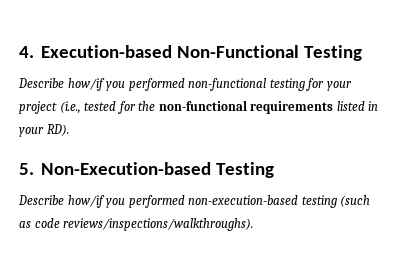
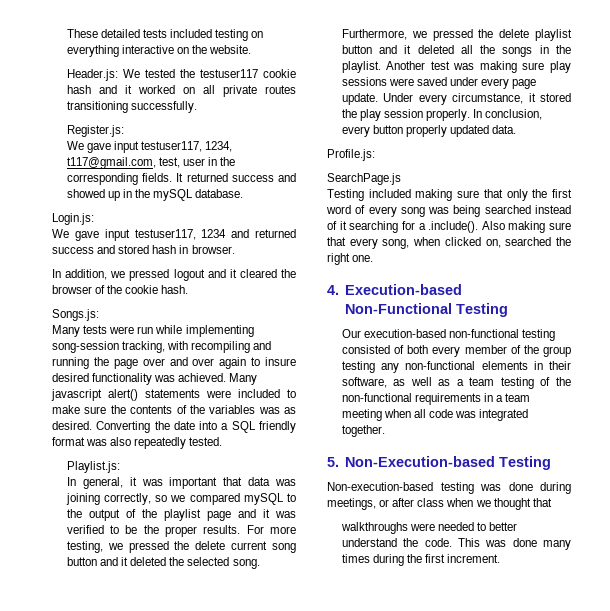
+ These detailed tests included testing on everything interactive on the website.
+ Header.js: We tested the testuser117 cookie hash and it worked on all private routes transitioning successfully.
+ Register.js:
+ We gave input testuser117, 1234, t117@gmail.com, test, user in the corresponding fields. It returned success and showed up in the mySQL database.
+ Login.js:
+ We gave input testuser117, 1234 and returned success and stored hash in browser.
+ In addition, we pressed logout and it cleared the browser of the cookie hash.
+ Songs.js:
+ Many tests were run while implementing song-session tracking, with recompiling and running the page over and over again to insure desired functionality was achieved. Many javascript alert() statements were included to make sure the contents of the variables was as desired. Converting the date into a SQL friendly format was also repeatedly tested.
+ Playlist.js:
+ In general, it was important that data was joining correctly, so we compared mySQL to the output of the playlist page and it was verified to be the proper results. For more testing, we pressed the delete current song button and it deleted the selected song. Furthermore, we pressed the delete playlist button and it deleted all the songs in the playlist. Another test was making sure play sessions were saved under every page update. Under every circumstance, it stored the play session properly. In conclusion, every button properly updated data.
+ Profile.js:
+ SearchPage.js
+ Testing included making sure that only the first word of every song was being searched instead of it searching for a .include(). Also making sure that every song, when clicked on, searched the right one.
  4. Execution-based Non-Functional Testing
- Describe how/if you performed non-functional testing for your project (i.e., tested for the non-functional requirements listed in your RD).
+ Our execution-based non-functional testing consisted of both every member of the group testing any non-functional elements in their software, as well as a team testing of the non-functional requirements in a team meeting when all code was integrated together.
  5. Non-Execution-based Testing
- Describe how/if you performed non-execution-based testing (such as code reviews/inspections/walkthroughs).
+ Non-execution-based testing was done during meetings, or after class when we thought that
+ walkthroughs were needed to better understand the code. This was done many times during the first increment.

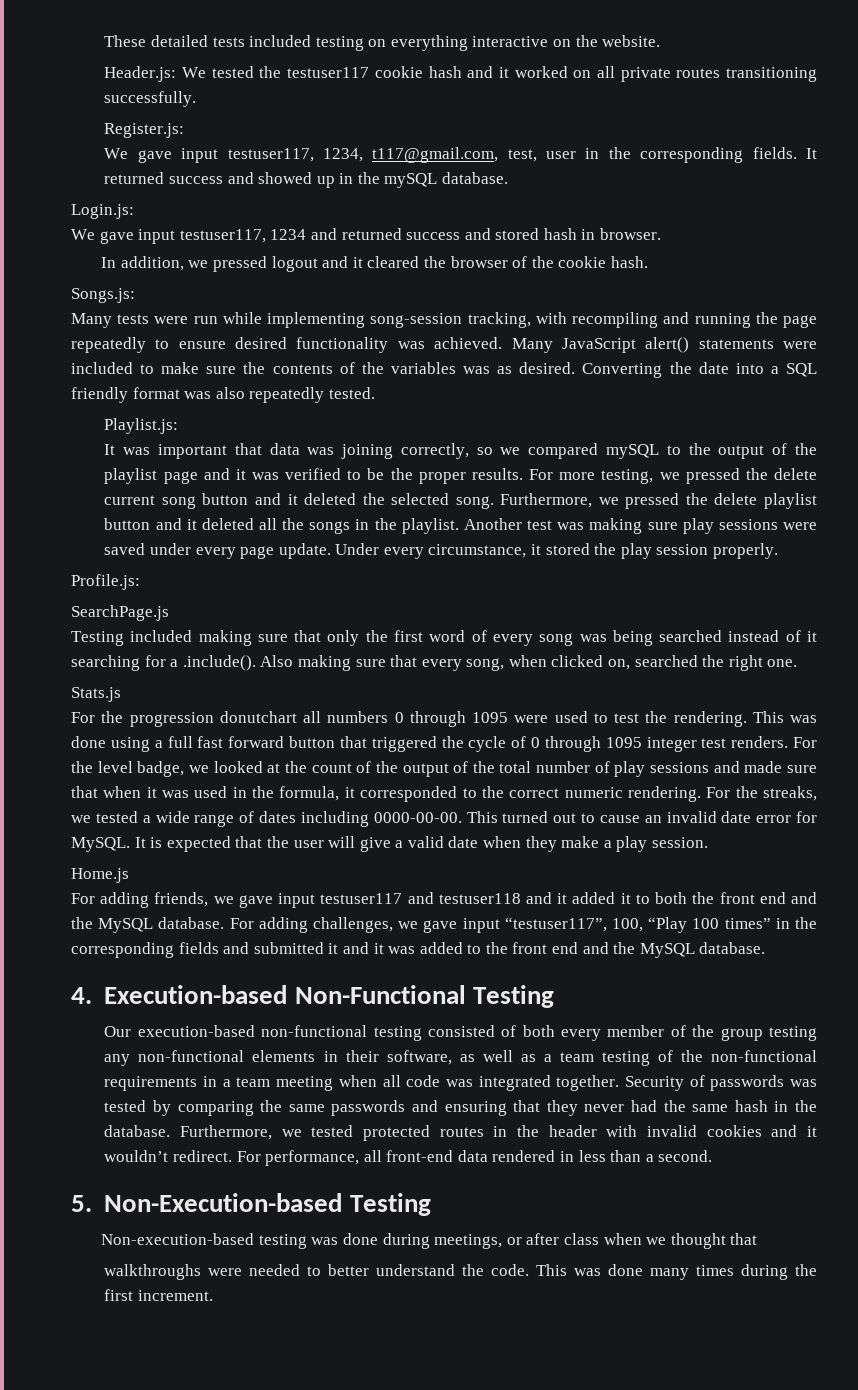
- Many tests were run while implementing song-session tracking, with recompiling and running the page over and over again to insure desired functionality was achieved.
+ Many tests were run while implementing song-session tracking, with recompiling and running the page repeatedly to ensure desired functionality was achieved.
- Many javascript alert() statements were included to make sure the contents of the variables was as desired.
+ Many JavaScript alert() statements were included to make sure the contents of the variables was as desired.
- In general, it was important that data was joining correctly, so we compared mySQL to the output of the playlist page and it was verified to be the proper results.
+ It was important that data was joining correctly, so we compared mySQL to the output of the playlist page and it was verified to be the proper results.
- In conclusion, every button properly updated data.
+ Stats.js
+ For the progression donutchart all numbers 0 through 1095 were used to test the rendering. This was done using a full fast forward button that triggered the cycle of 0 through 1095 integer test renders. For the level badge, we looked at the count of the output of the total number of play sessions and made sure that when it was used in the formula, it corresponded to the correct numeric rendering. For the streaks, we tested a wide range of dates including 0000-00-00. This turned out to cause an invalid date error for MySQL. It is expected that the user will give a valid date when they make a play session.
+ Home.js
+ For adding friends, we gave input testuser117 and testuser118 and it added it to both the front end and the MySQL database. For adding challenges, we gave input “testuser117”, 100, “Play 100 times” in the corresponding fields and submitted it and it was added to the front end and the MySQL database.
+ Security of passwords was tested by comparing the same passwords and ensuring that they never had the same hash in the database. Furthermore, we tested protected routes in the header with invalid cookies and it wouldn’t redirect. For performance, all front-end data rendered in less than a second.

